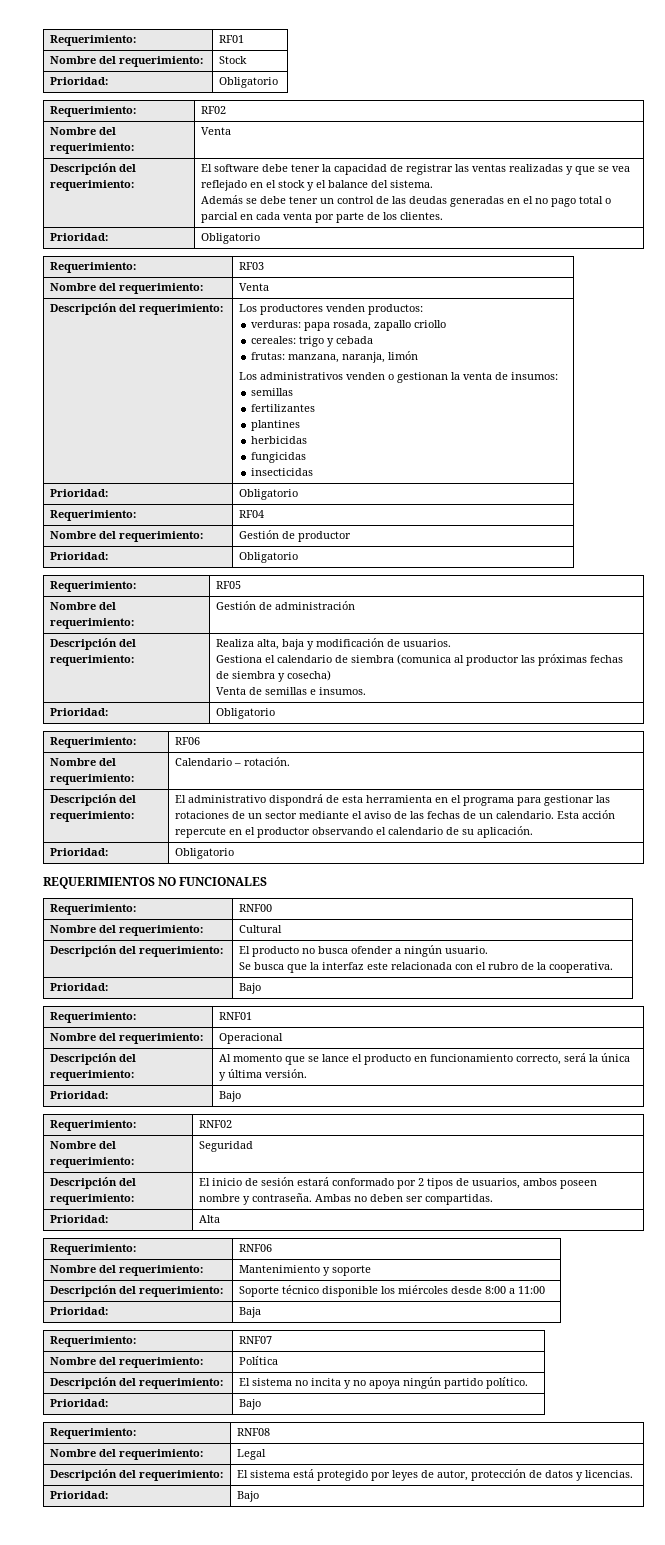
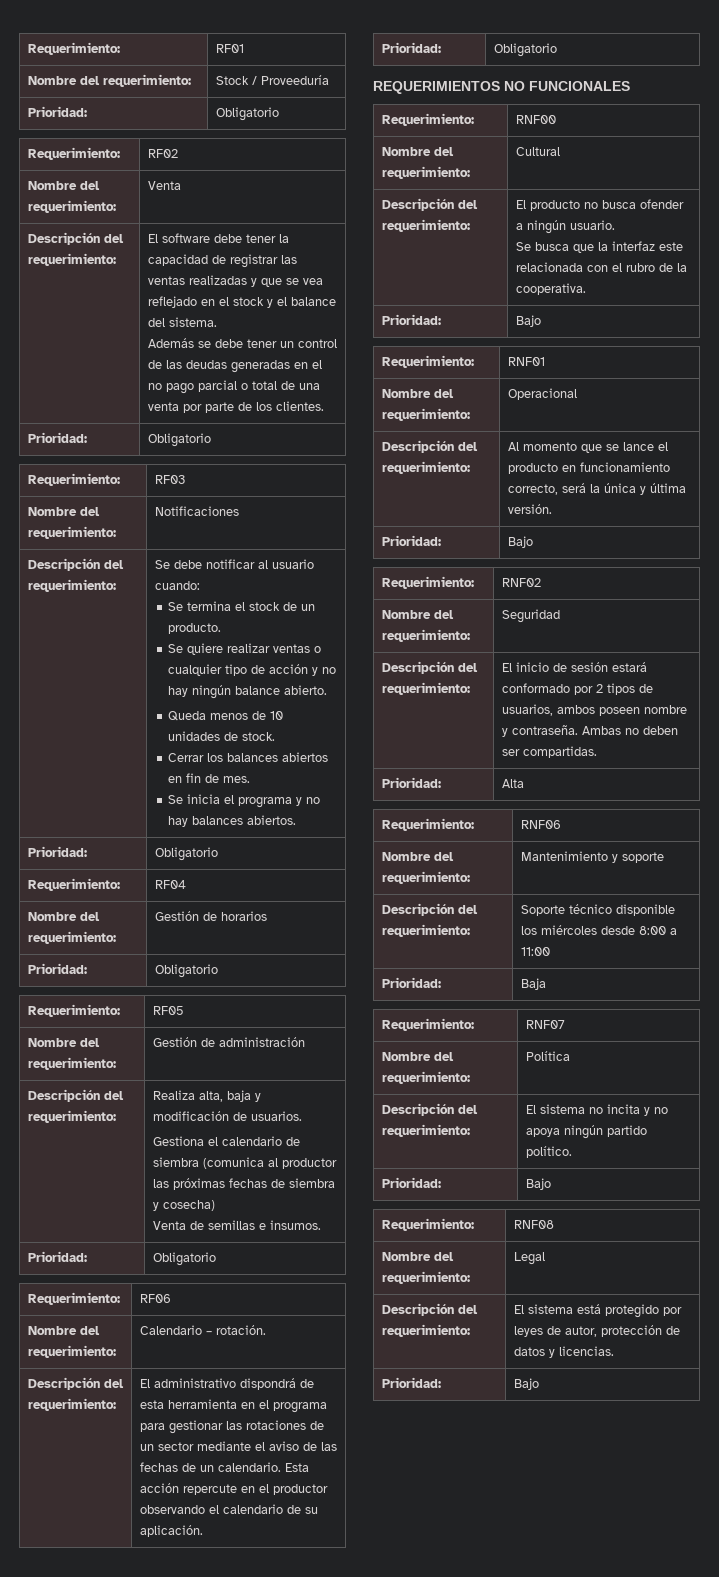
- Nombre del requerimiento: | Stock
+ Nombre del requerimiento: | Stock / Proveeduría
- Además se debe tener un control de las deudas generadas en el no pago total o parcial en cada venta por parte de los clientes.
+ Además se debe tener un control de las deudas generadas en el no pago parcial o total de una venta por parte de los clientes.
  Requerimiento: | RF03
- Nombre del requerimiento: | Venta
- Descripción del requerimiento: | Los productores venden productos:
- verduras: papa rosada, zapallo criollo
- cereales: trigo y cebada
- frutas: manzana, naranja, limón
- Los administrativos venden o gestionan la venta de insumos:
- semillas
- fertilizantes
- plantines
- herbicidas
- fungicidas
- insecticidas
+ Nombre del requerimiento: | Notificaciones
+ Descripción del requerimiento: | Se debe notificar al usuario cuando:
+ Se termina el stock de un producto.
+ Se quiere realizar ventas o cualquier tipo de acción y no hay ningún balance abierto.
+ Queda menos de 10 unidades de stock.
+ Cerrar los balances abiertos en fin de mes.
+ Se inicia el programa y no hay balances abiertos.
- Nombre del requerimiento: | Gestión de productor
+ Nombre del requerimiento: | Gestión de horarios

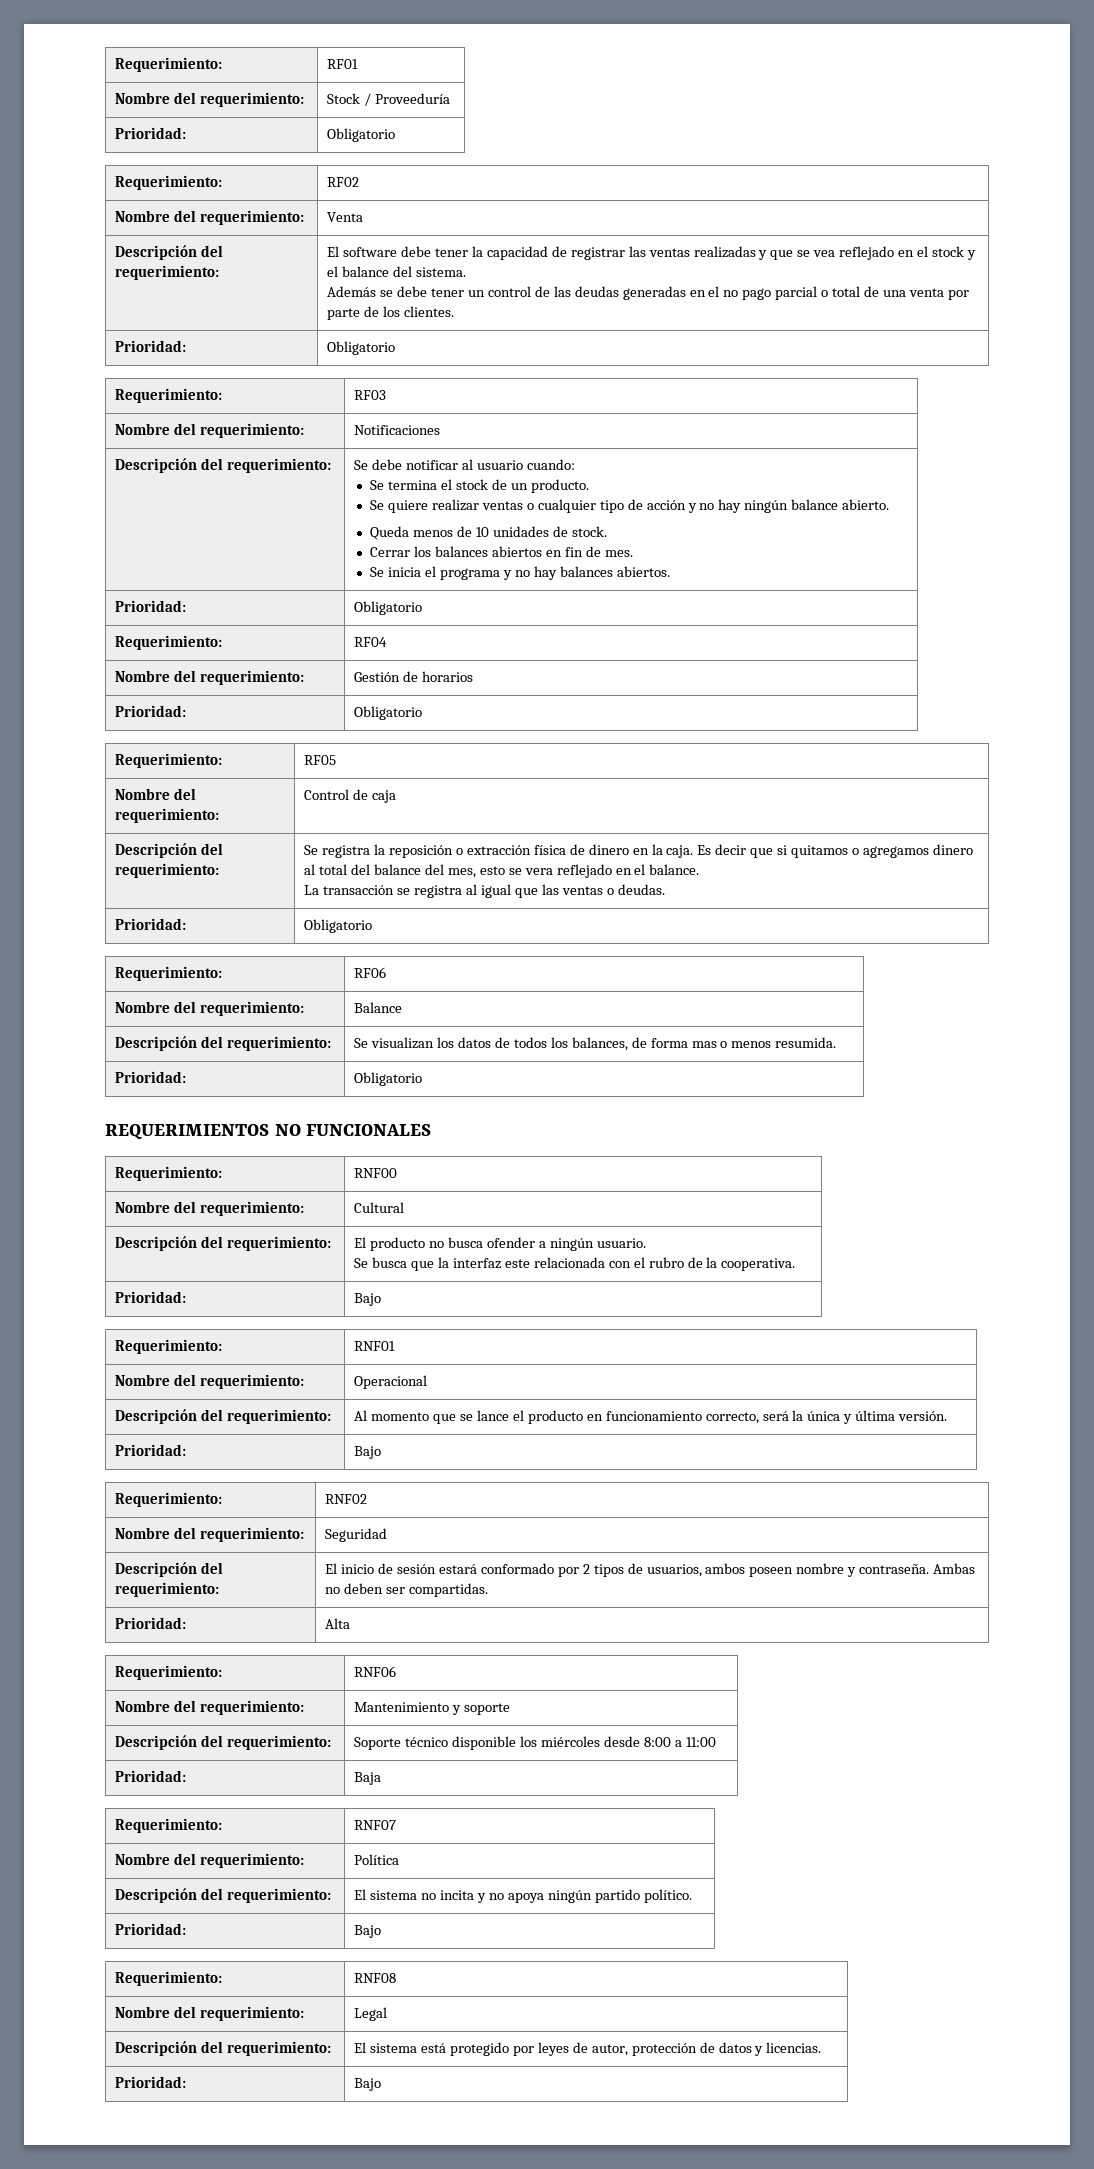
- Nombre del requerimiento: | Gestión de administración
- Descripción del requerimiento: | Realiza alta, baja y modificación de usuarios.
- Gestiona el calendario de siembra (comunica al productor las próximas fechas de siembra y cosecha)
- Venta de semillas e insumos.
+ Nombre del requerimiento: | Control de caja
+ Descripción del requerimiento: | Se registra la reposición o extracción física de dinero en la caja. Es decir que si quitamos o agregamos dinero al total del balance del mes, esto se vera reflejado en el balance.
+ La transacción se registra al igual que las ventas o deudas.
- Nombre del requerimiento: | Calendario – rotación.
- Descripción del requerimiento: | El administrativo dispondrá de esta herramienta en el programa para gestionar las rotaciones de un sector mediante el aviso de las fechas de un calendario. Esta acción repercute en el productor observando el calendario de su aplicación.
+ Nombre del requerimiento: | Balance
+ Descripción del requerimiento: | Se visualizan los datos de todos los balances, de forma mas o menos resumida.

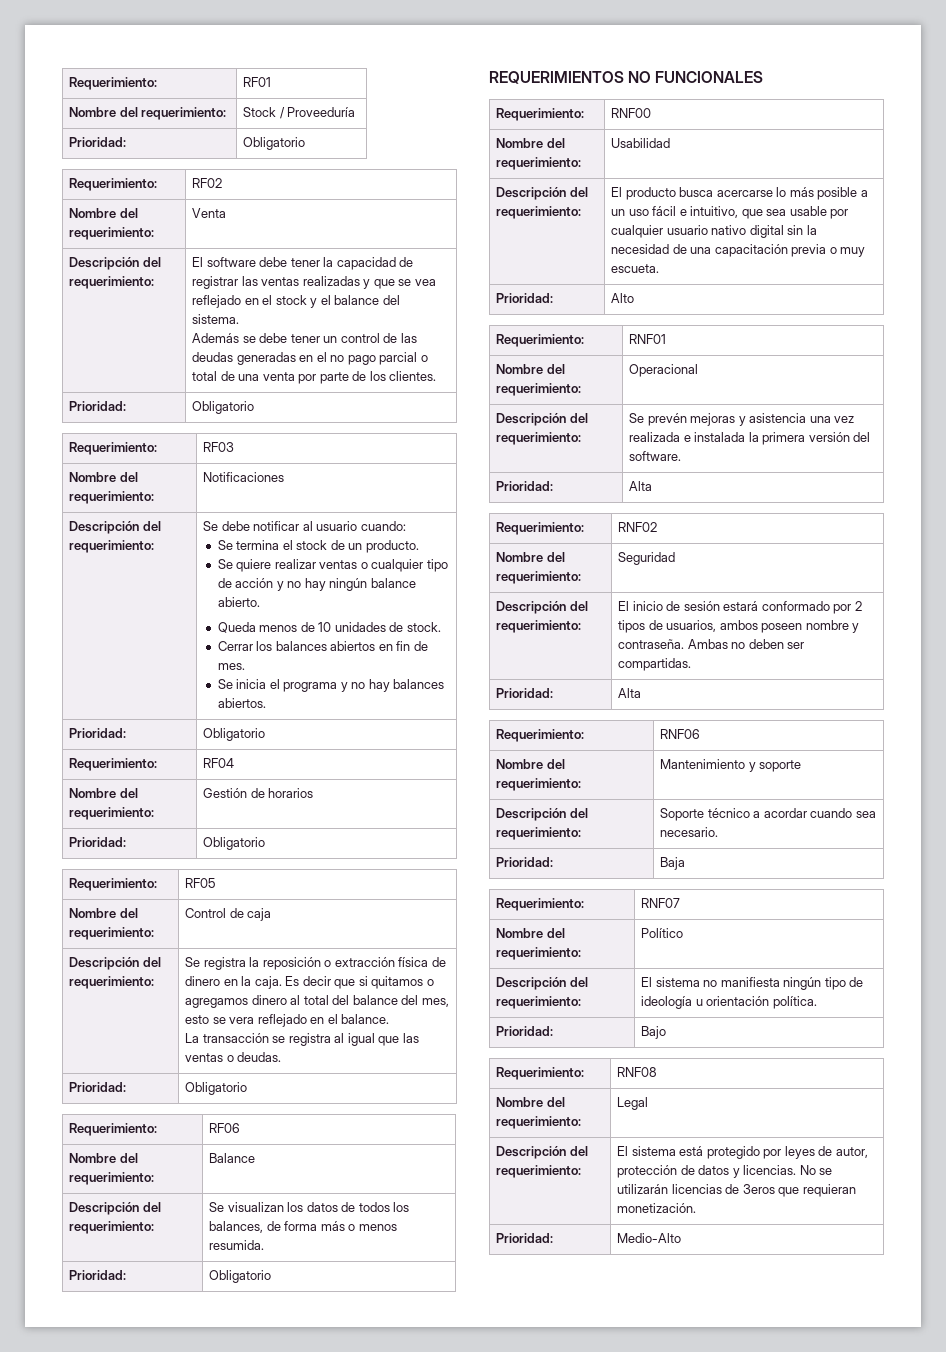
- Descripción del requerimiento: | Se visualizan los datos de todos los balances, de forma mas o menos resumida.
+ Descripción del requerimiento: | Se visualizan los datos de todos los balances, de forma más o menos resumida.
- Nombre del requerimiento: | Cultural
+ Nombre del requerimiento: | Usabilidad
- Descripción del requerimiento: | El producto no busca ofender a ningún usuario.
- Se busca que la interfaz este relacionada con el rubro de la cooperativa.
- Prioridad: | Bajo
+ Descripción del requerimiento: | El producto busca acercarse lo más posible a un uso fácil e intuitivo, que sea usable por cualquier usuario nativo digital sin la necesidad de una capacitación previa o muy escueta.
+ Prioridad: | Alto
- Descripción del requerimiento: | Al momento que se lance el producto en funcionamiento correcto, será la única y última versión.
- Prioridad: | Bajo
+ Descripción del requerimiento: | Se prevén mejoras y asistencia una vez realizada e instalada la primera versión del software.
+ Prioridad: | Alta
- Descripción del requerimiento: | Soporte técnico disponible los miércoles desde 8:00 a 11:00
+ Descripción del requerimiento: | Soporte técnico a acordar cuando sea necesario.
- Nombre del requerimiento: | Política
+ Nombre del requerimiento: | Político
- Descripción del requerimiento: | El sistema no incita y no apoya ningún partido político.
+ Descripción del requerimiento: | El sistema no manifiesta ningún tipo de ideología u orientación política.
- Descripción del requerimiento: | El sistema está protegido por leyes de autor, protección de datos y licencias.
- Prioridad: | Bajo
+ Descripción del requerimiento: | El sistema está protegido por leyes de autor, protección de datos y licencias. No se utilizarán licencias de 3eros que requieran monetización.
+ Prioridad: | Medio-Alto

